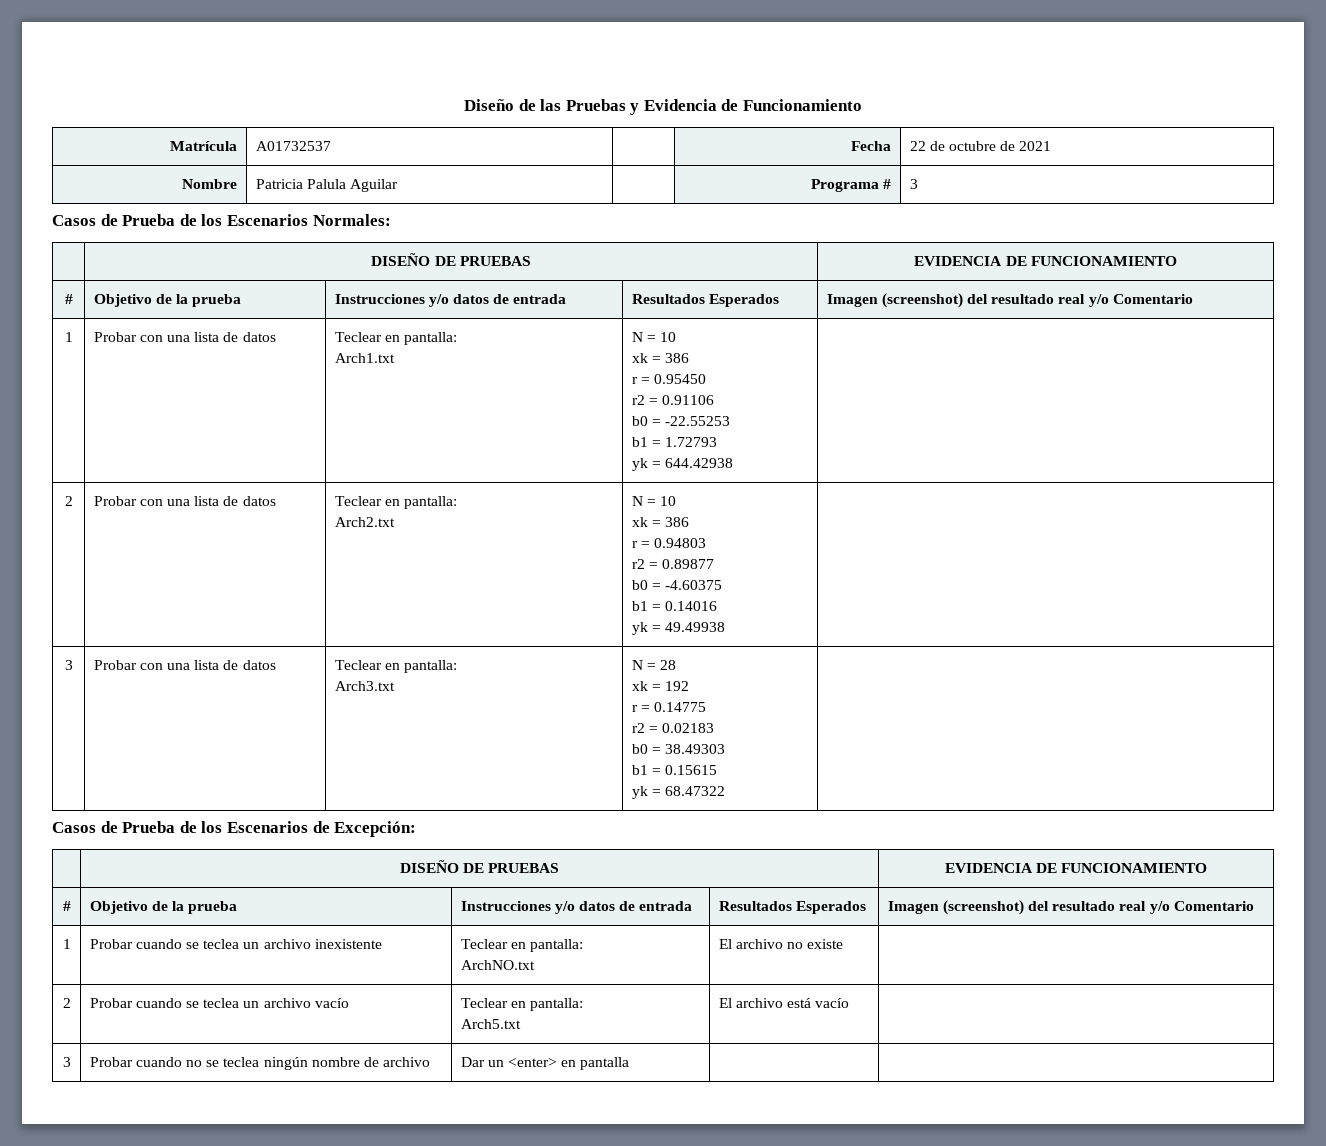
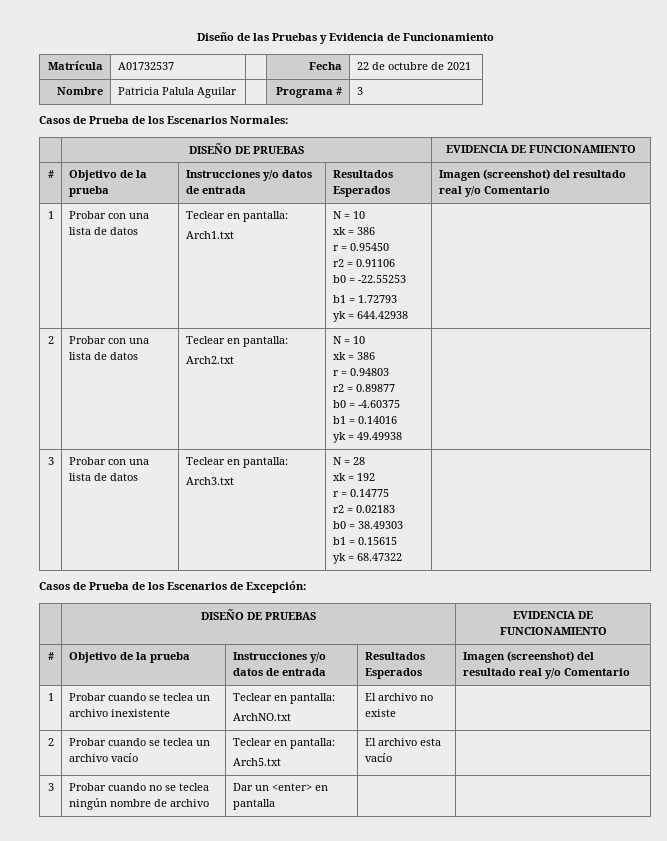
  2 | Probar cuando se teclea un archivo vacío | Teclear en pantalla:
- Arch5.txt | El archivo está vacío |
+ Arch5.txt | El archivo esta vacío |

